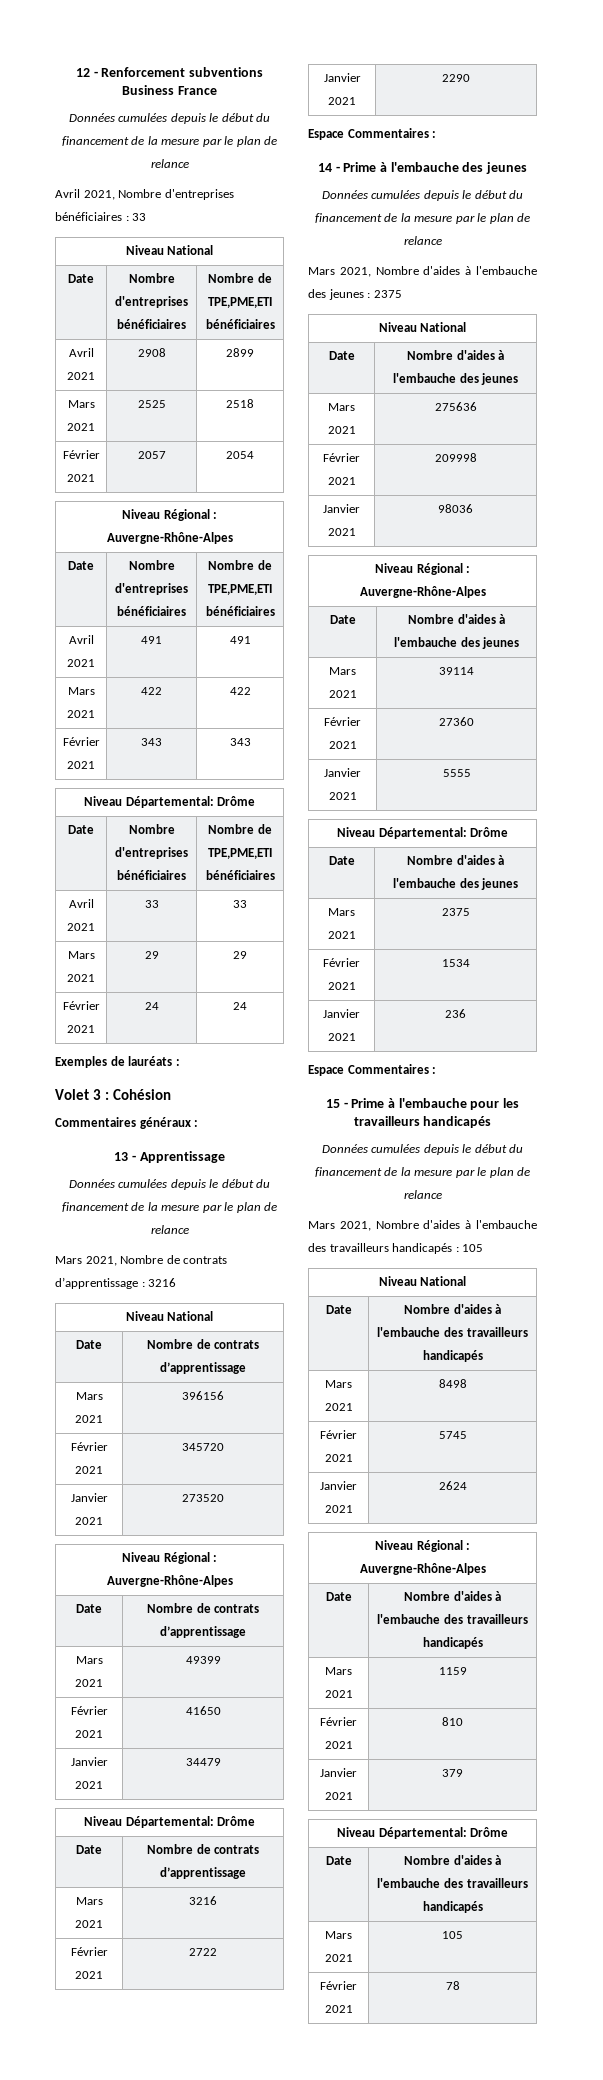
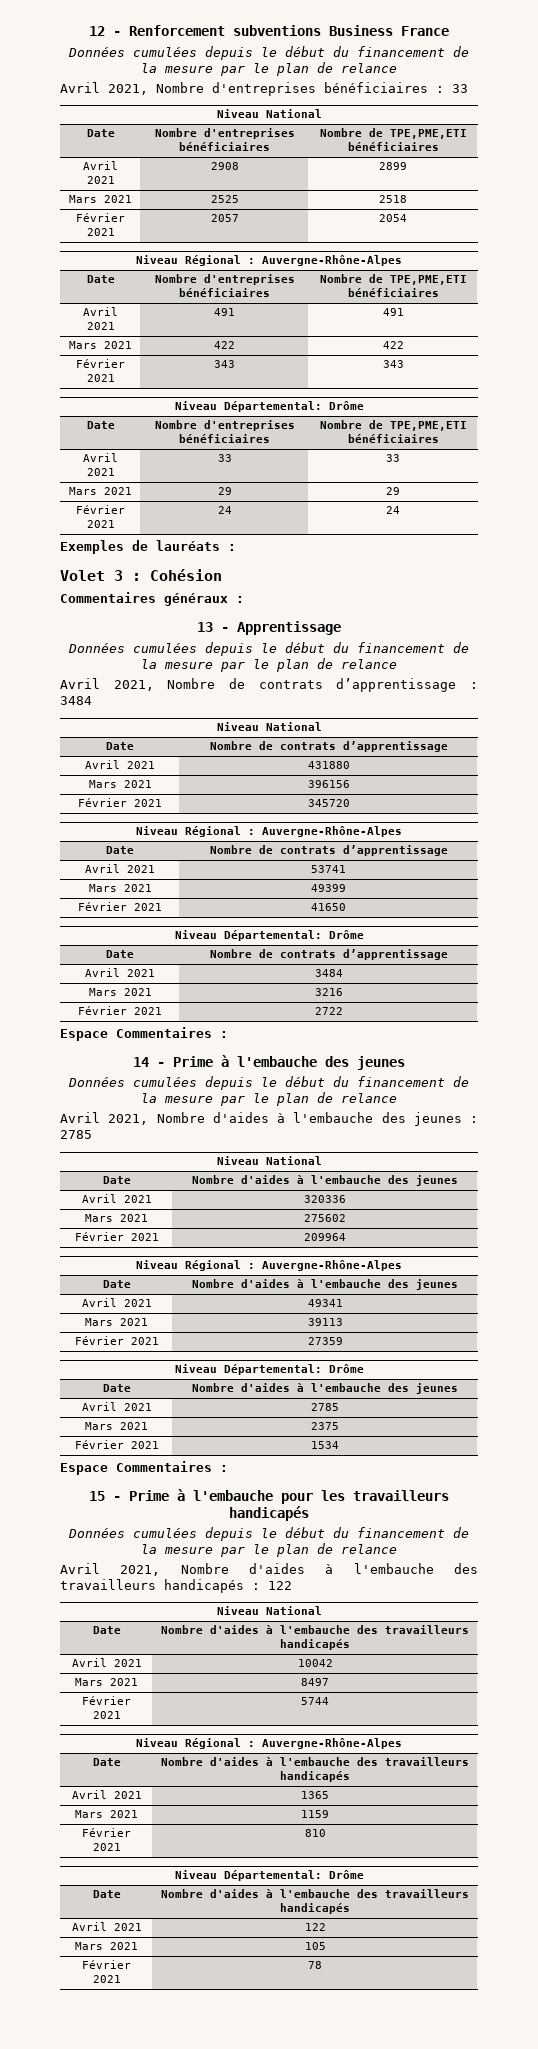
- Mars 2021, Nombre de contrats d’apprentissage : 3216
+ Avril 2021, Nombre de contrats d’apprentissage : 3484
+ Avril 2021 | 431880
- Janvier 2021 | 273520
+ Avril 2021 | 53741
- Janvier 2021 | 34479
+ Avril 2021 | 3484
- Janvier 2021 | 2290
- Mars 2021, Nombre d'aides à l'embauche des jeunes : 2375
+ Avril 2021, Nombre d'aides à l'embauche des jeunes : 2785
- Mars 2021 | 275636
- Février 2021 | 209998
- Janvier 2021 | 98036
+ Avril 2021 | 320336
+ Mars 2021 | 275602
+ Février 2021 | 209964
- Mars 2021 | 39114
- Février 2021 | 27360
- Janvier 2021 | 5555
+ Avril 2021 | 49341
+ Mars 2021 | 39113
+ Février 2021 | 27359
+ Avril 2021 | 2785
- Janvier 2021 | 236
- Mars 2021, Nombre d'aides à l'embauche des travailleurs handicapés : 105
+ Avril 2021, Nombre d'aides à l'embauche des travailleurs handicapés : 122
- Mars 2021 | 8498
- Février 2021 | 5745
- Janvier 2021 | 2624
+ Avril 2021 | 10042
+ Mars 2021 | 8497
+ Février 2021 | 5744
+ Avril 2021 | 1365
- Janvier 2021 | 379
+ Avril 2021 | 122

